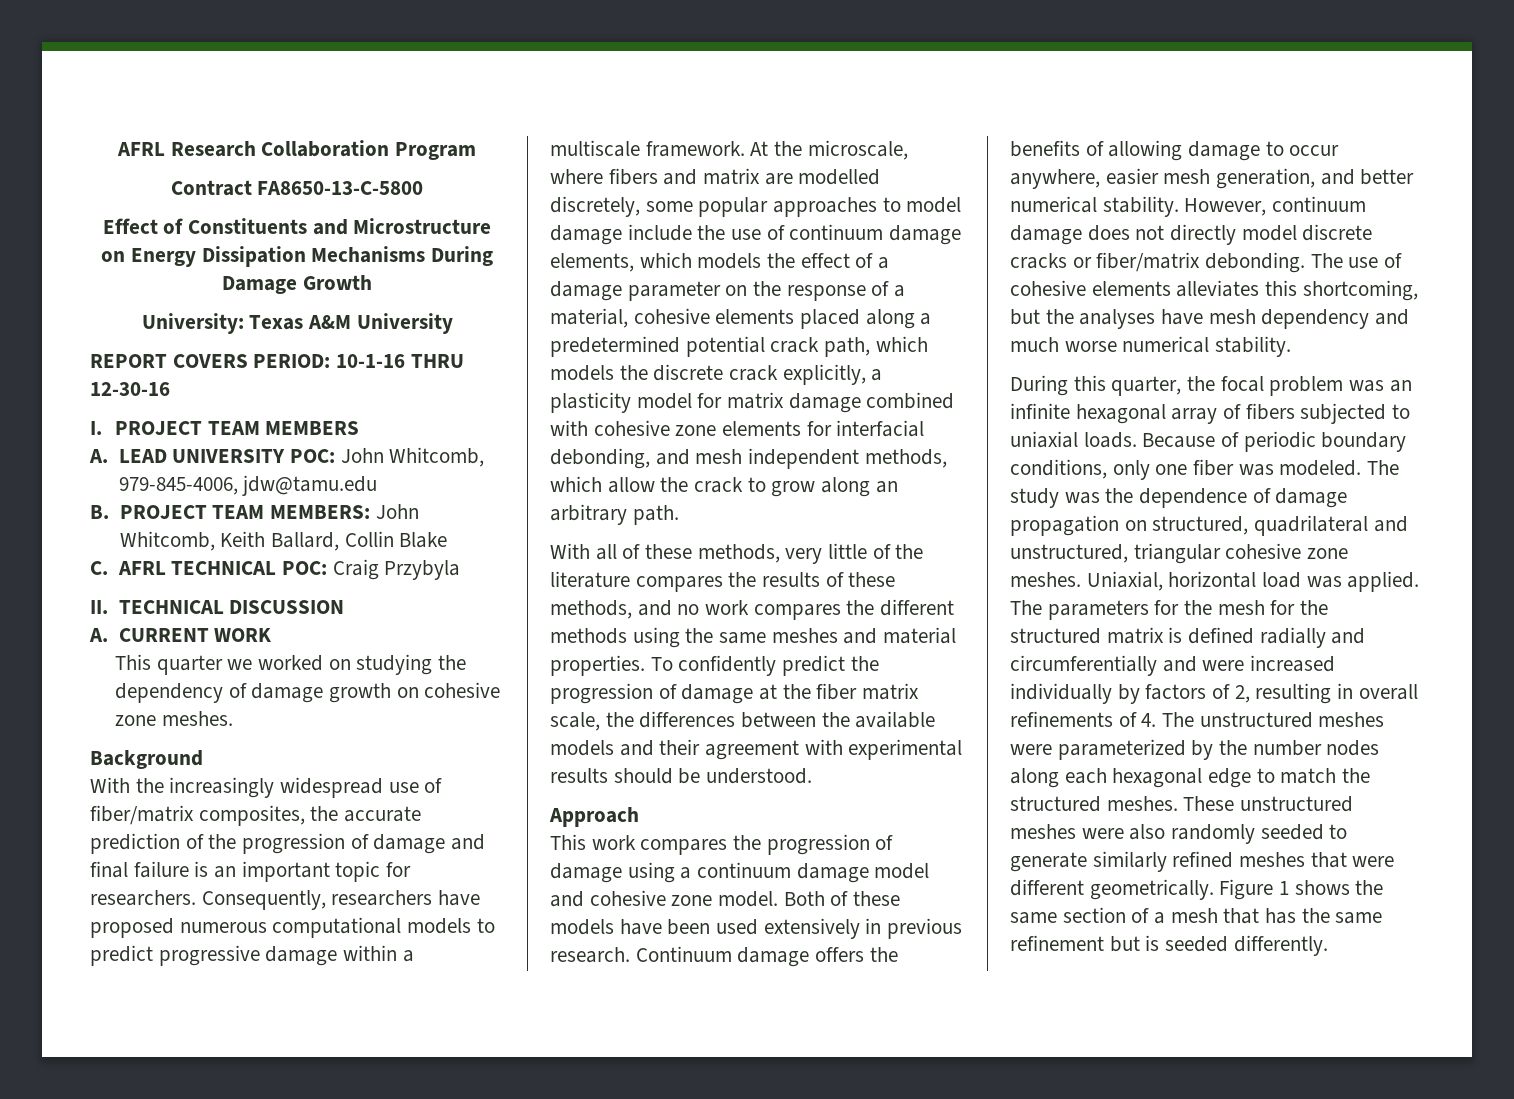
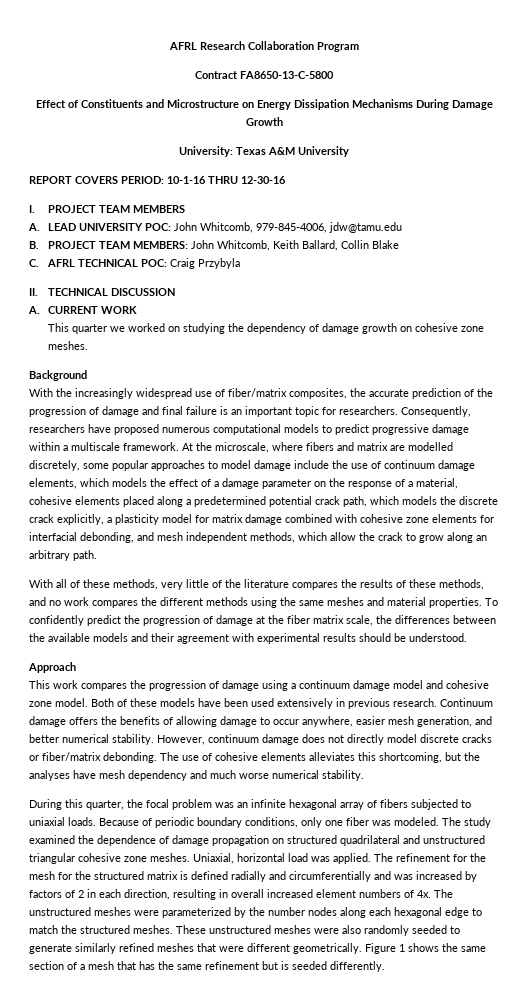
- The study was the dependence of damage propagation on structured, quadrilateral and unstructured, triangular cohesive zone meshes.
+ The study examined the dependence of damage propagation on structured quadrilateral and unstructured triangular cohesive zone meshes.
- The parameters for the mesh for the structured matrix is defined radially and circumferentially and were increased individually by factors of 2, resulting in overall refinements of 4. The unstructured meshes were parameterized by the number nodes along each hexagonal edge to match the structured meshes.
+ The refinement for the mesh for the structured matrix is defined radially and circumferentially and was increased by factors of 2 in each direction, resulting in overall increased element numbers of 4x. The unstructured meshes were parameterized by the number nodes along each hexagonal edge to match the structured meshes.

